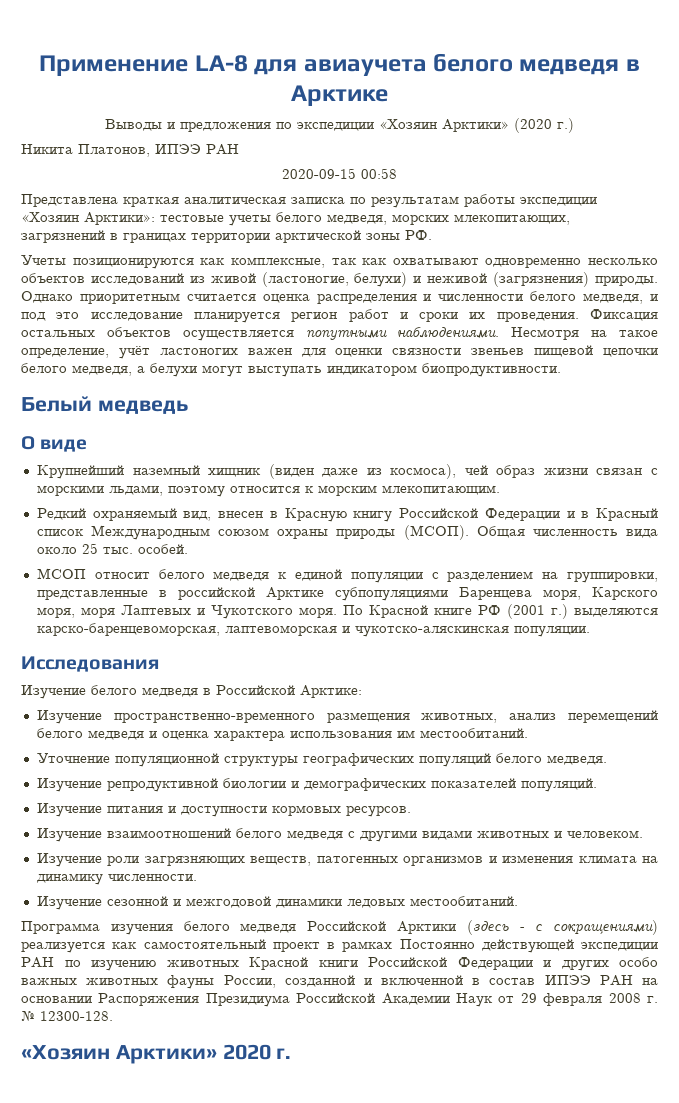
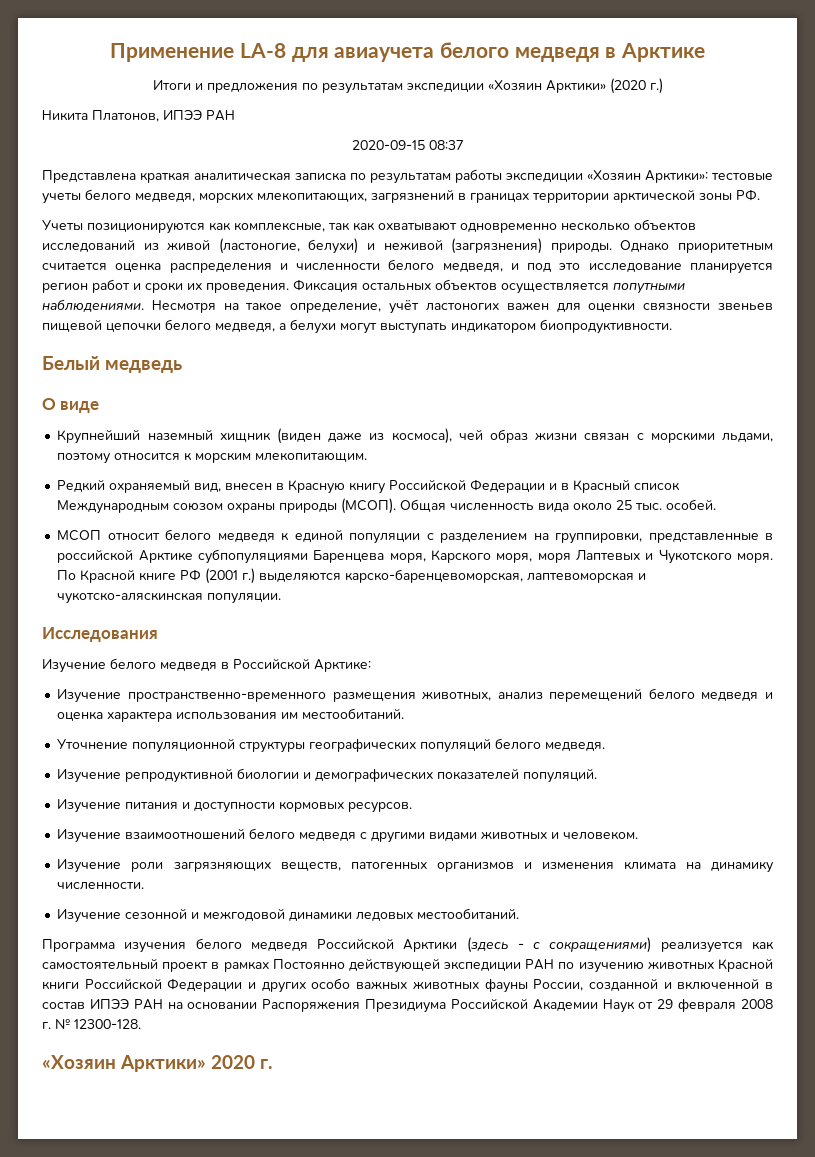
- Выводы и предложения по экспедиции «Хозяин Арктики» (2020 г.)
+ Итоги и предложения по результатам экспедиции «Хозяин Арктики» (2020 г.)
- 2020-09-15 00:58
+ 2020-09-15 08:37

